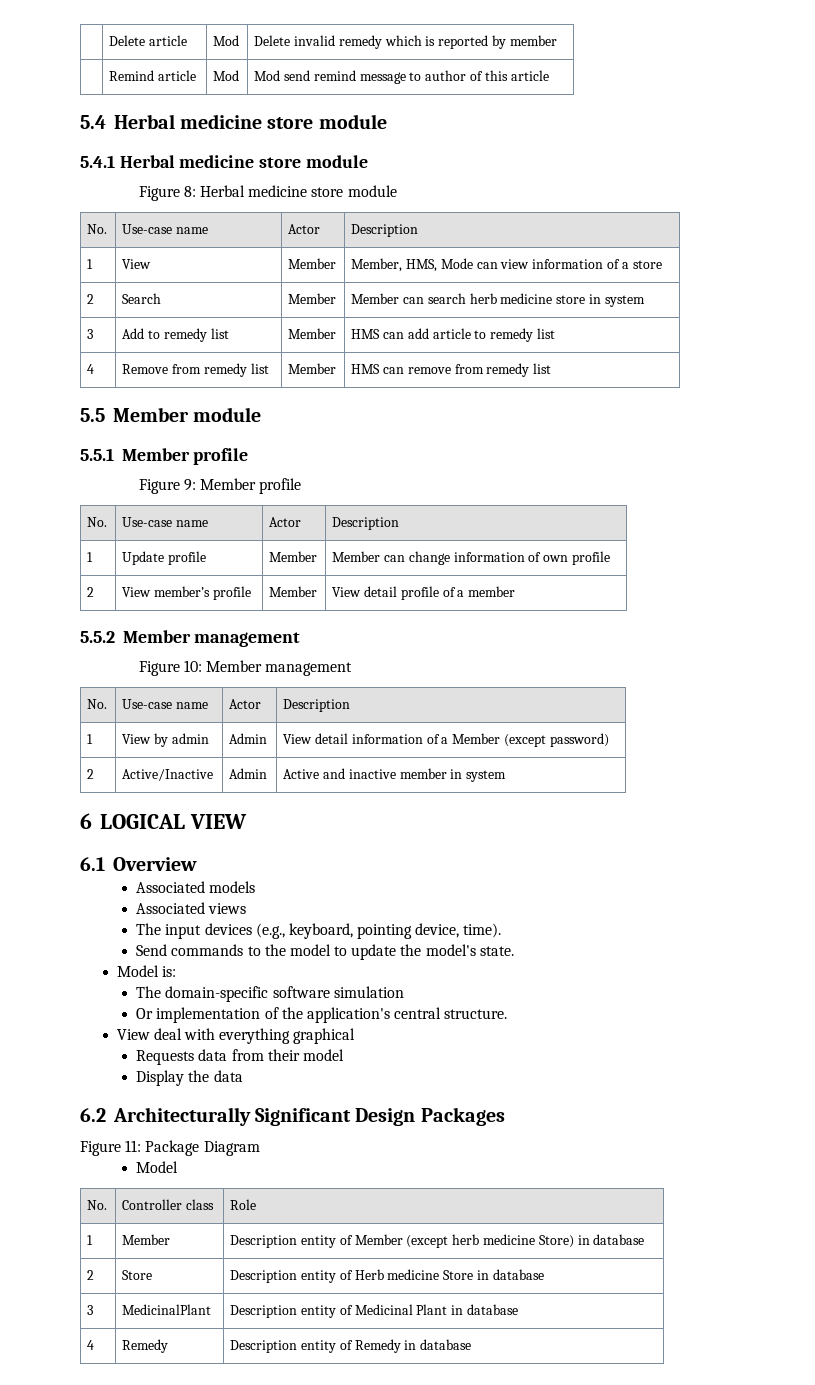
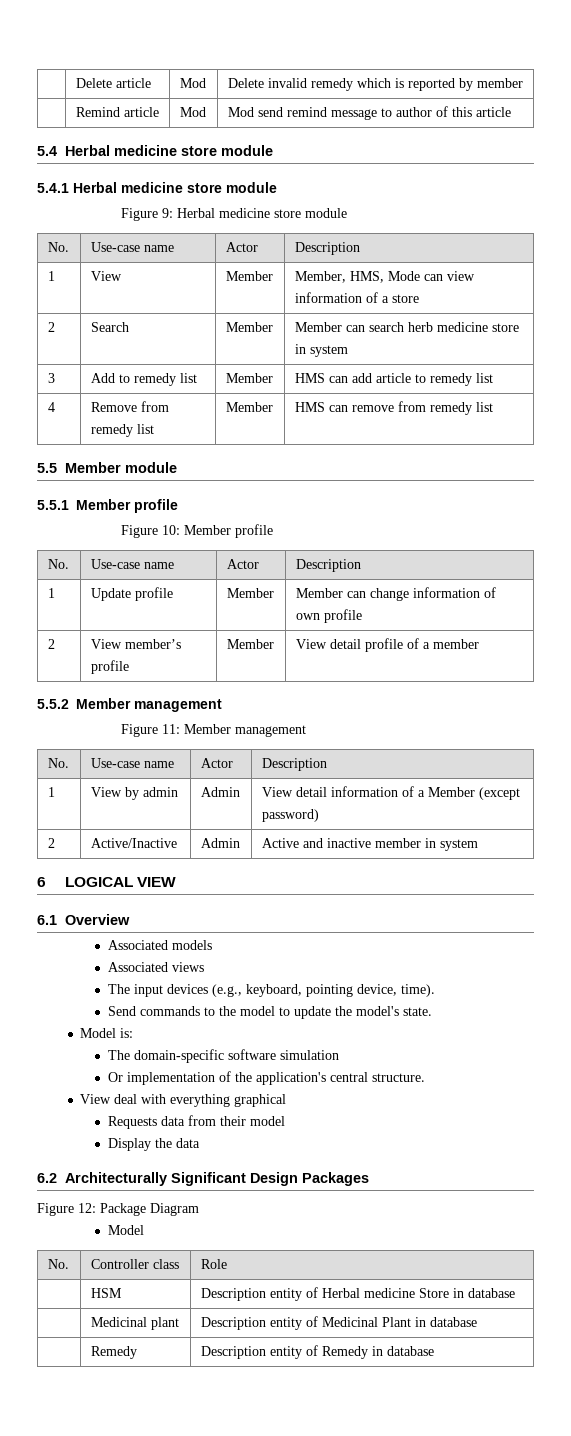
- Figure 8: Herbal medicine store module
+ Figure 9: Herbal medicine store module
- Figure 9: Member profile
+ Figure 10: Member profile
- Figure 10: Member management
+ Figure 11: Member management
- Figure 11: Package Diagram
+ Figure 12: Package Diagram
- 1 | Member | Description entity of Member (except herb medicine Store) in database
- 2 | Store | Description entity of Herb medicine Store in database
+ | HSM | Description entity of Herbal medicine Store in database
- 3 | MedicinalPlant | Description entity of Medicinal Plant in database
+ | Medicinal plant | Description entity of Medicinal Plant in database
- 4 | Remedy | Description entity of Remedy in database
+ | Remedy | Description entity of Remedy in database

